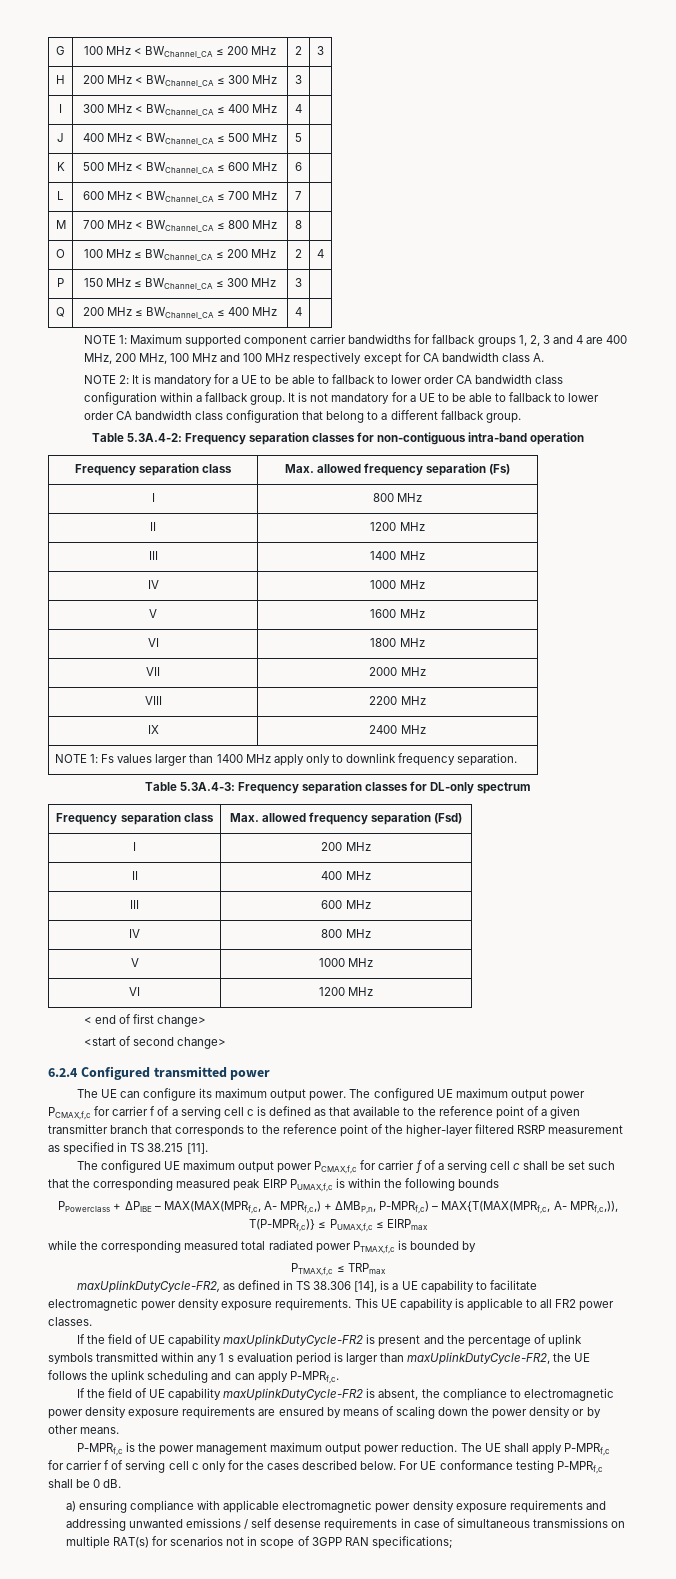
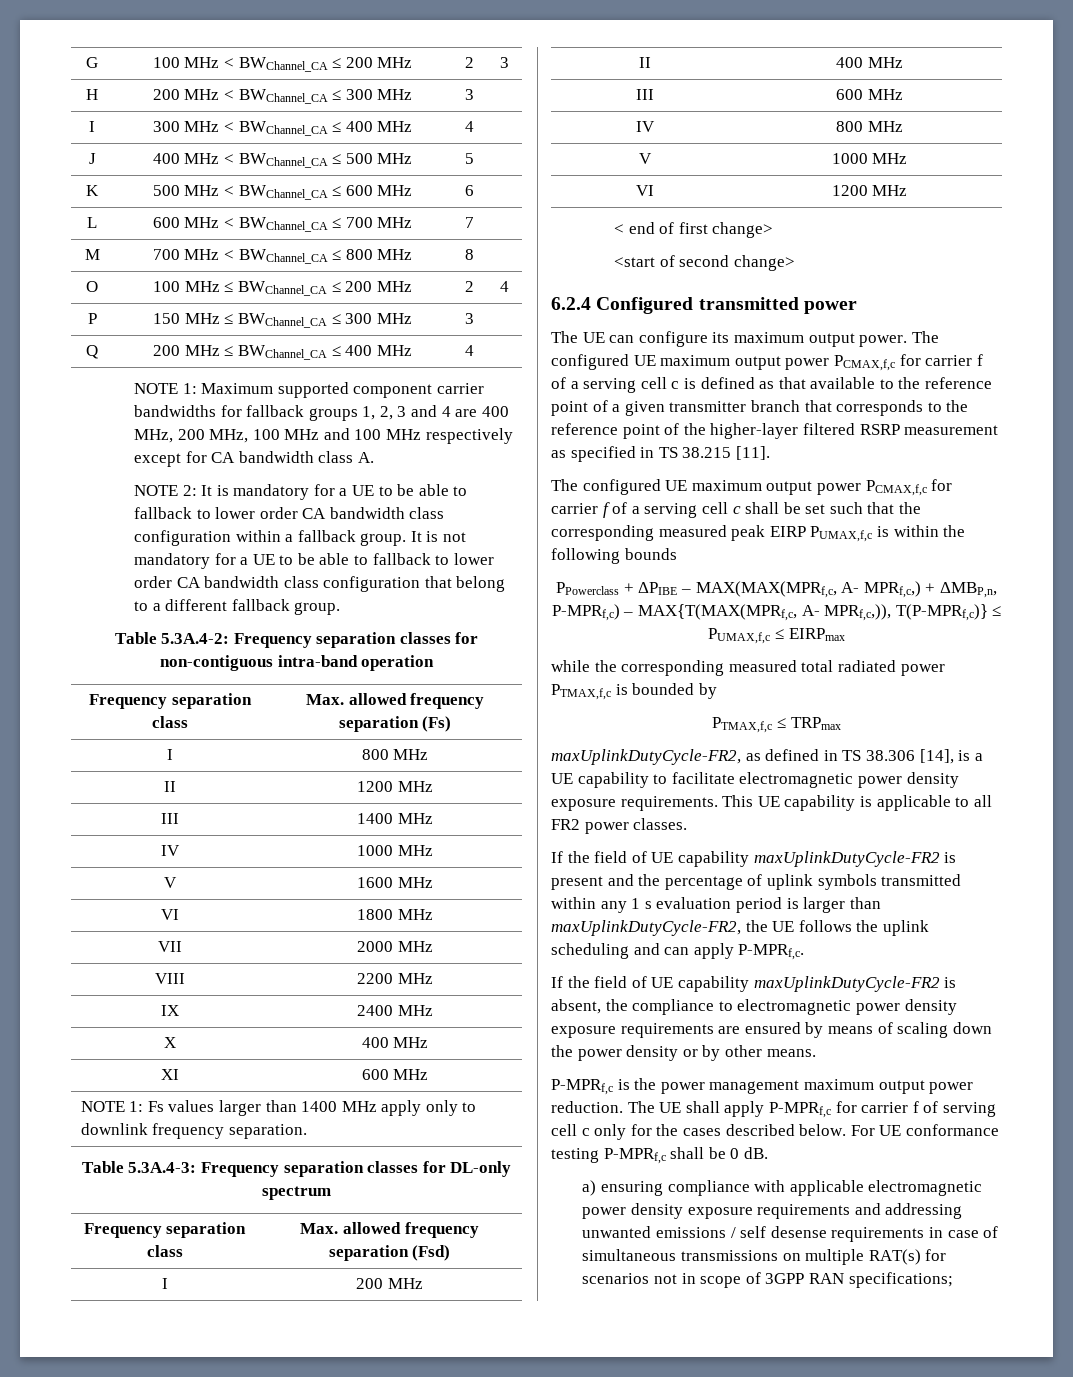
+ X | 400 MHz
+ XI | 600 MHz

